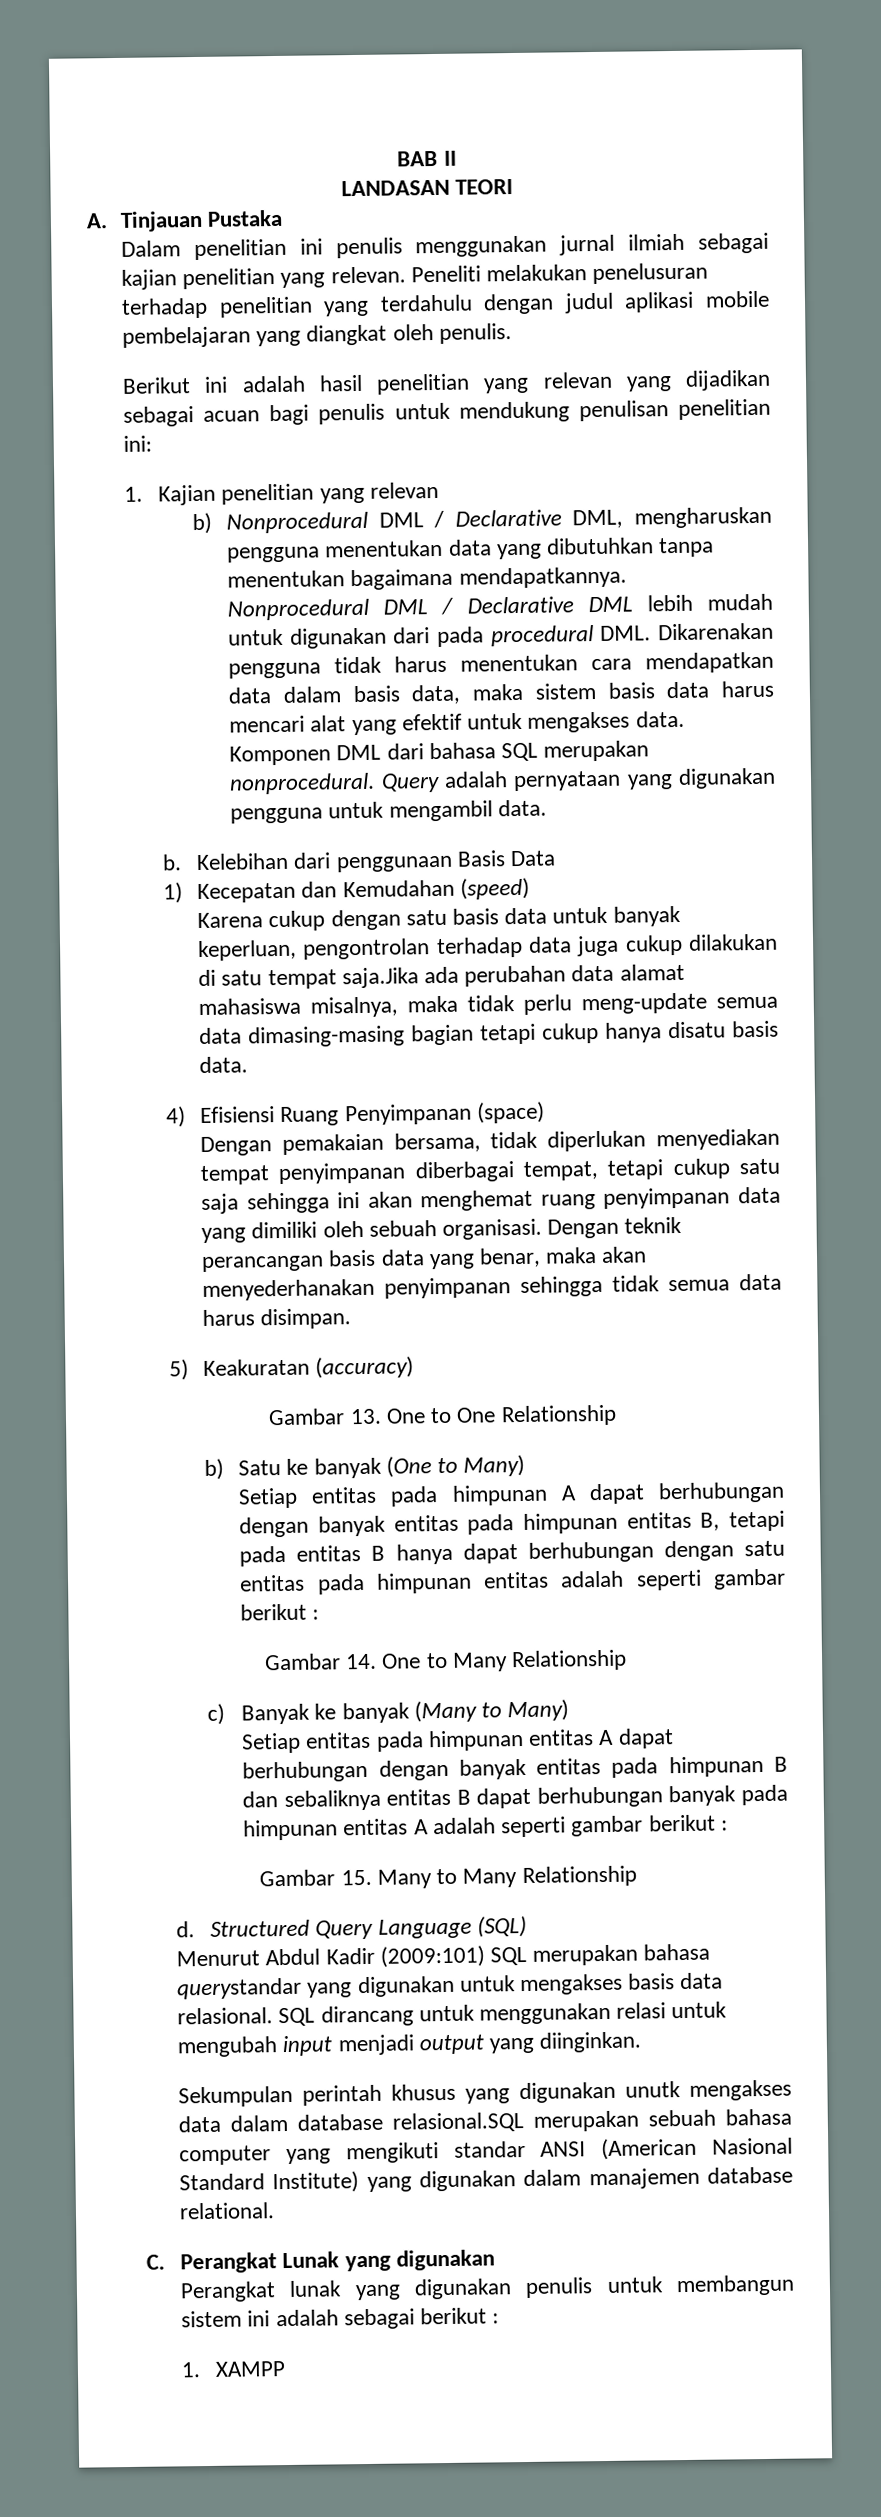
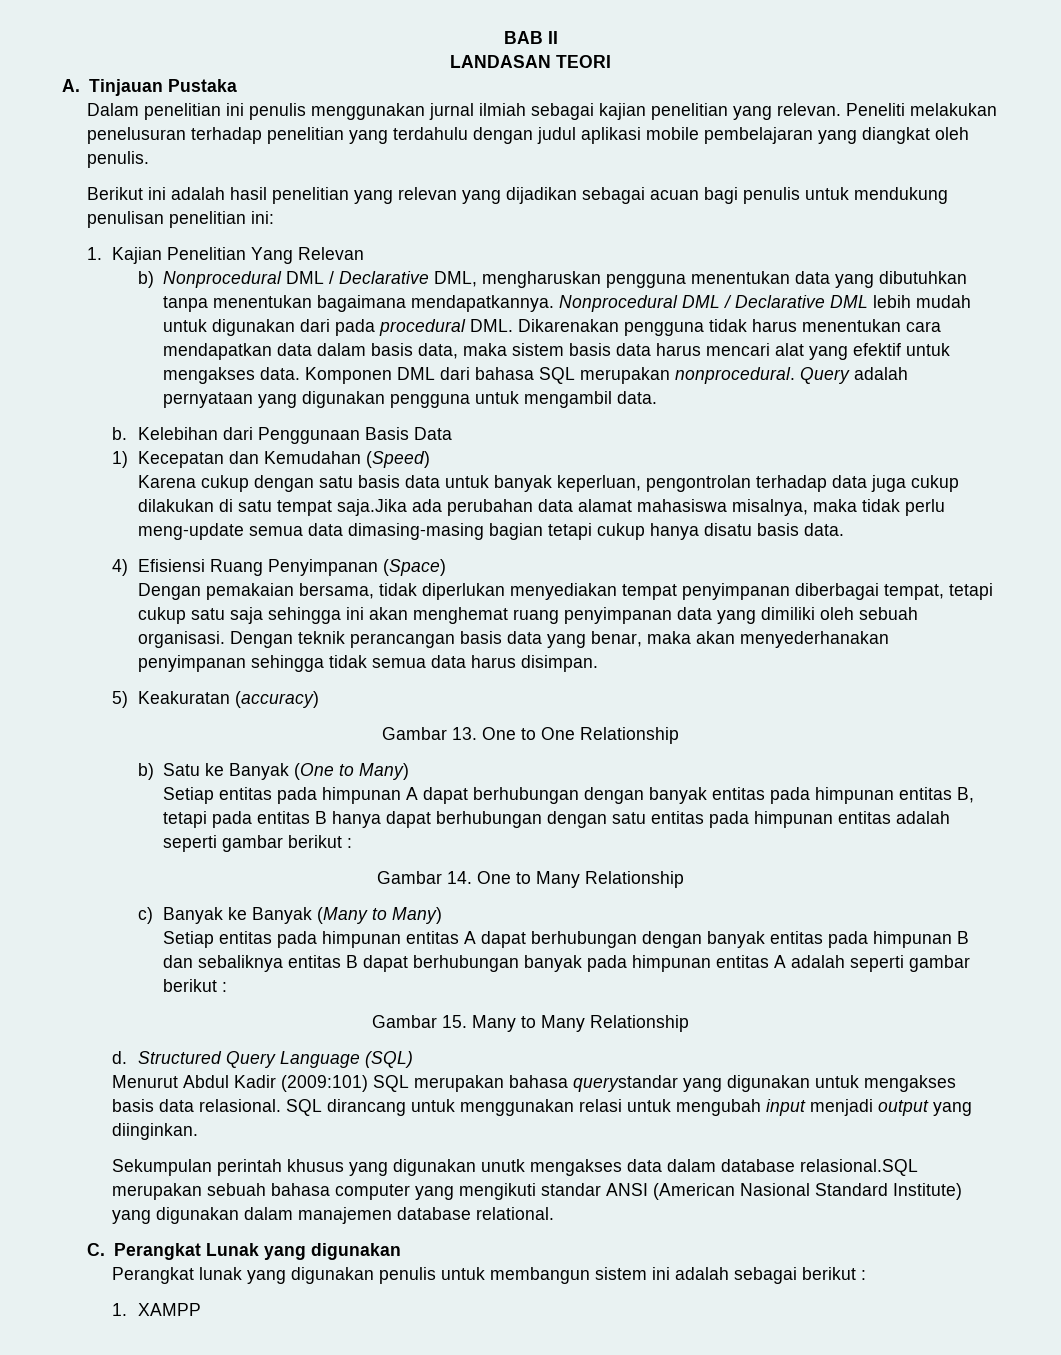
- 1. Kajian penelitian yang relevan
+ 1. Kajian Penelitian Yang Relevan
- Kelebihan dari penggunaan Basis Data
+ Kelebihan dari Penggunaan Basis Data
- 1) Kecepatan dan Kemudahan (speed)
+ 1) Kecepatan dan Kemudahan (Speed)
- 4) Efisiensi Ruang Penyimpanan (space)
+ 4) Efisiensi Ruang Penyimpanan (Space)
- b) Satu ke banyak (One to Many)
+ b) Satu ke Banyak (One to Many)
- c) Banyak ke banyak (Many to Many)
+ c) Banyak ke Banyak (Many to Many)

